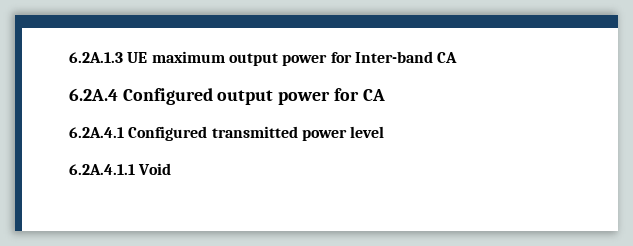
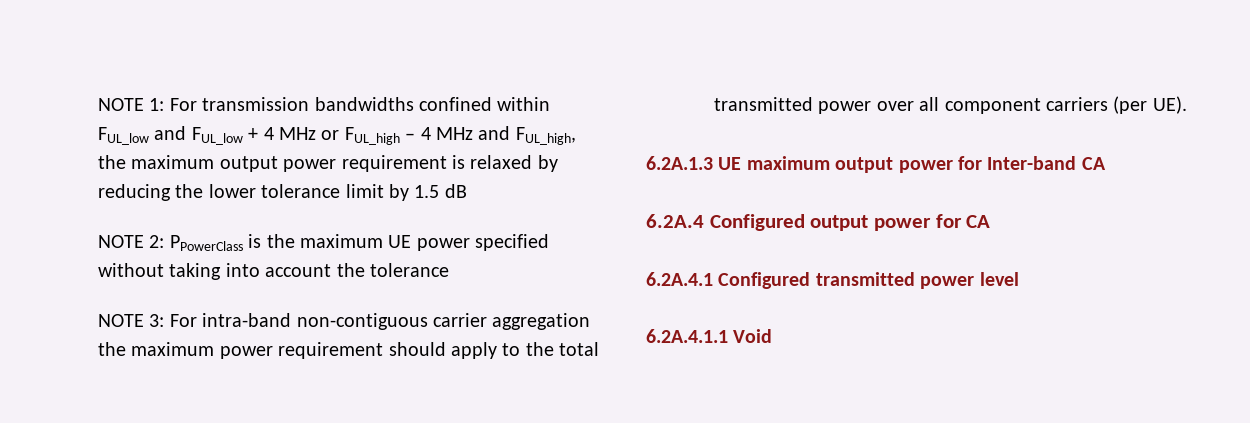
+ NOTE 1: For transmission bandwidths confined within FUL_low and FUL_low + 4 MHz or FUL_high – 4 MHz and FUL_high, the maximum output power requirement is relaxed by reducing the lower tolerance limit by 1.5 dB
+ NOTE 2: PPowerClass is the maximum UE power specified without taking into account the tolerance
+ NOTE 3: For intra-band non-contiguous carrier aggregation the maximum power requirement should apply to the total transmitted power over all component carriers (per UE).

